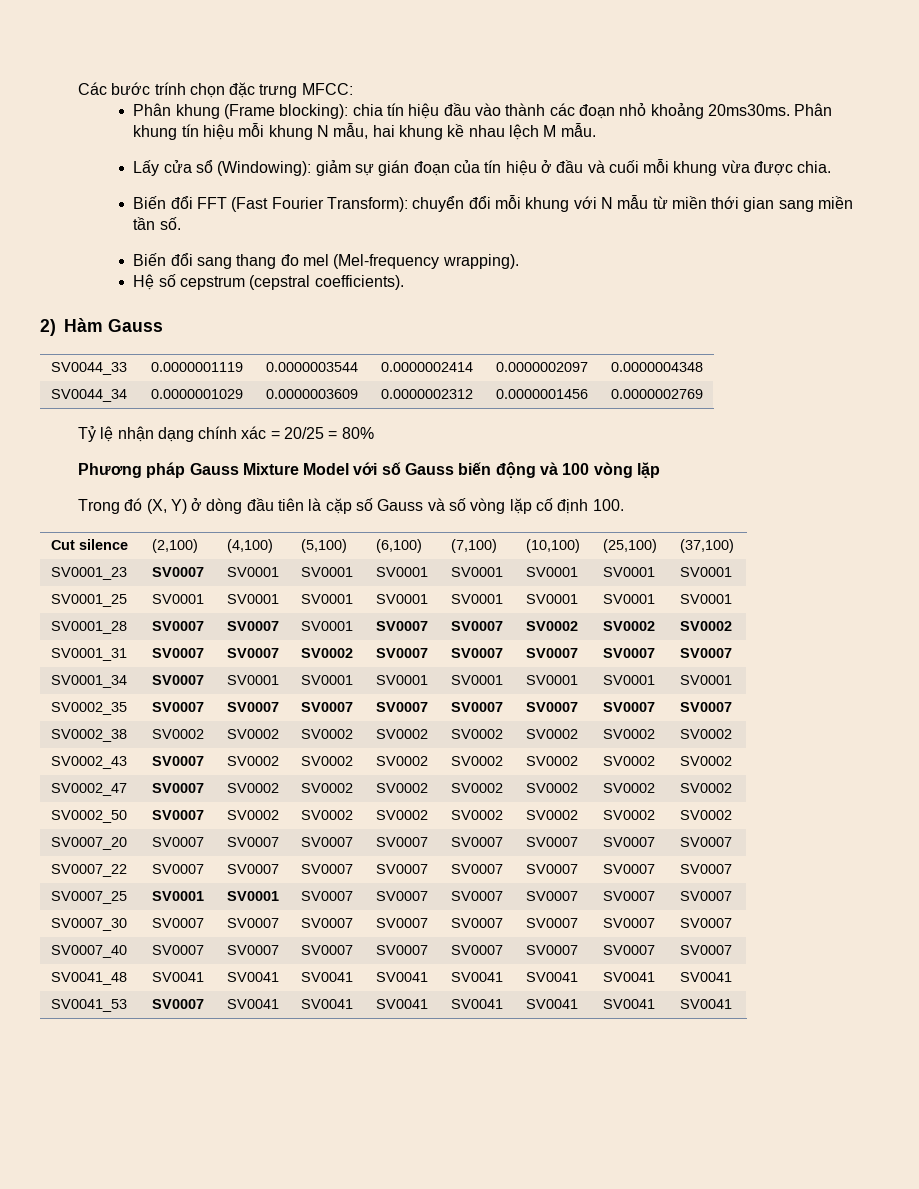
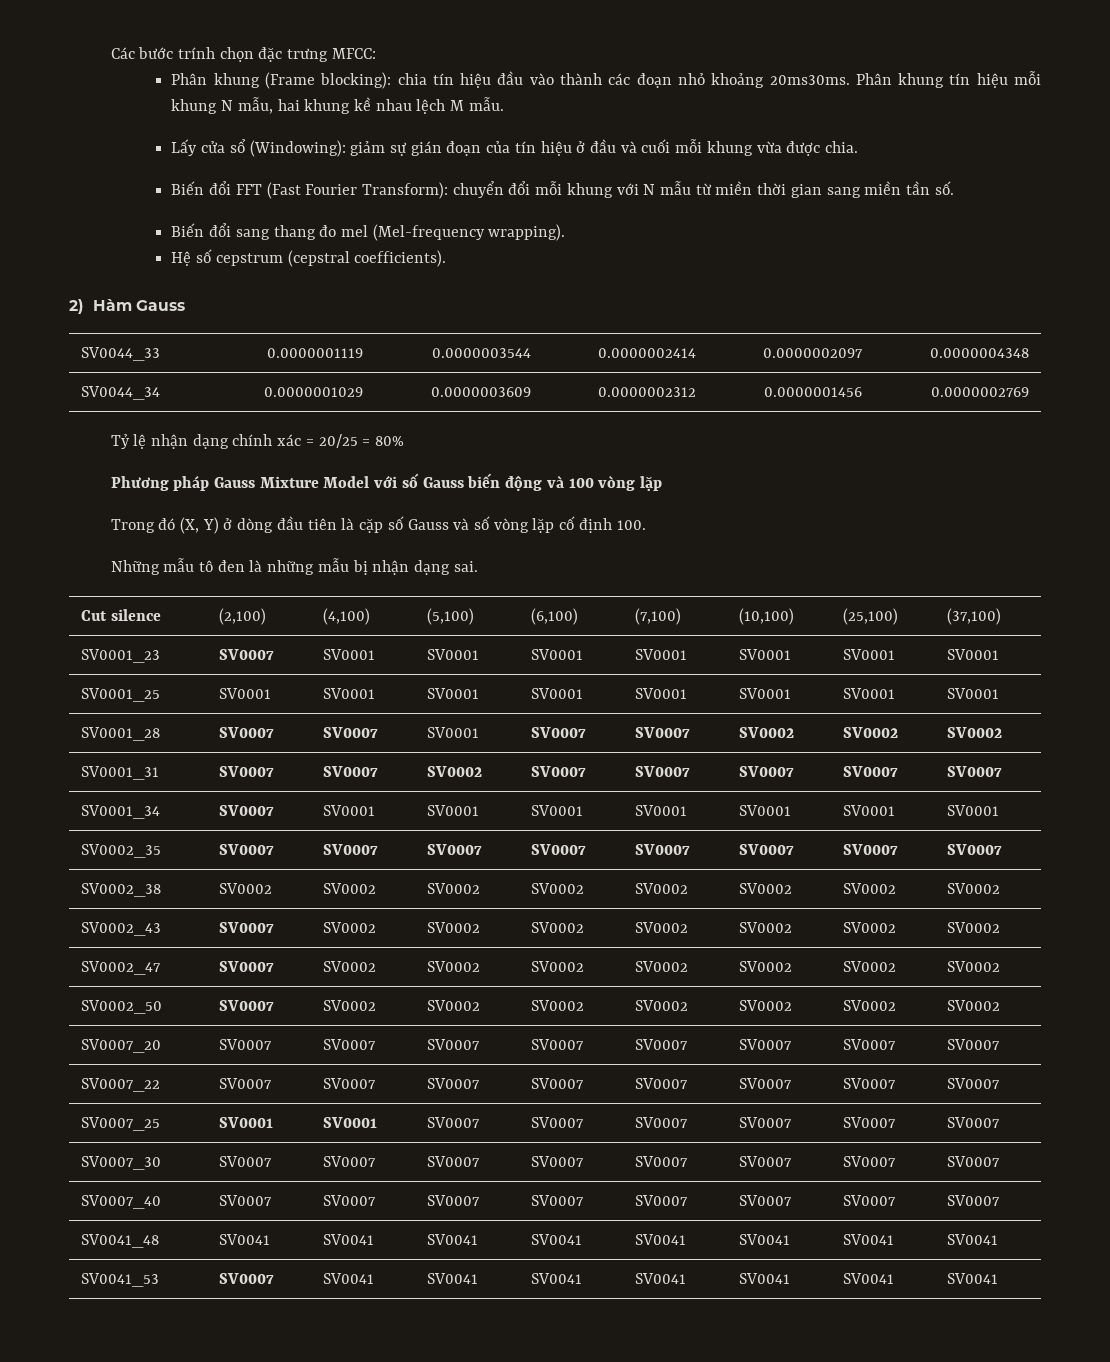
- Biến đổi FFT (Fast Fourier Transform): chuyển đổi mỗi khung với N mẫu từ miền thới gian sang miền tần số.
+ Biến đổi FFT (Fast Fourier Transform): chuyển đổi mỗi khung với N mẫu từ miền thời gian sang miền tần số.
+ Những mẫu tô đen là những mẫu bị nhận dạng sai.

